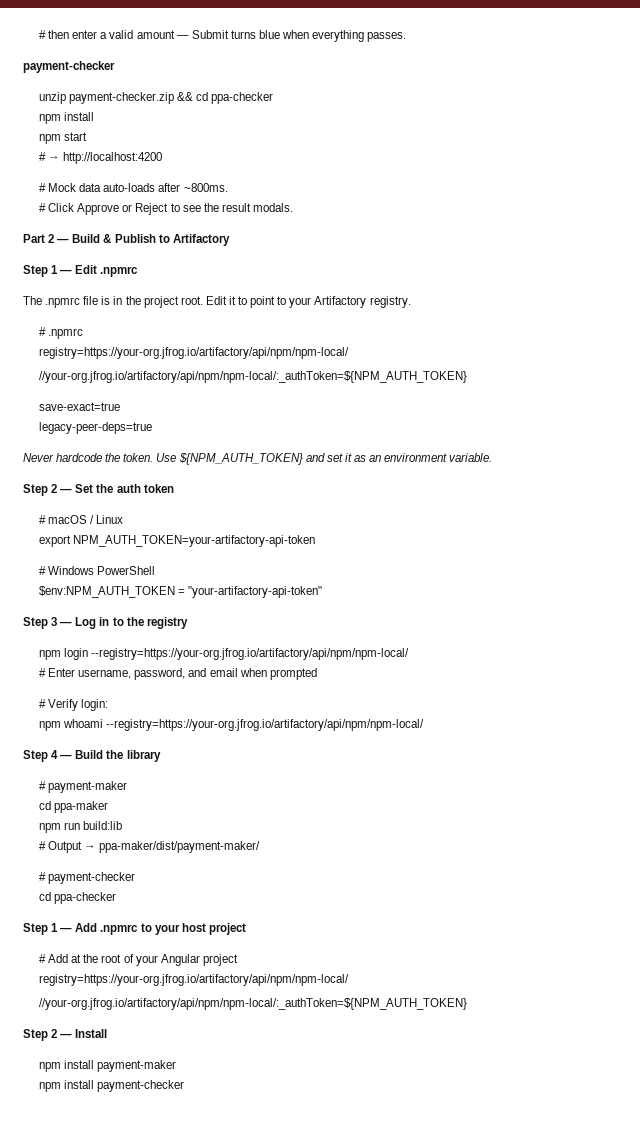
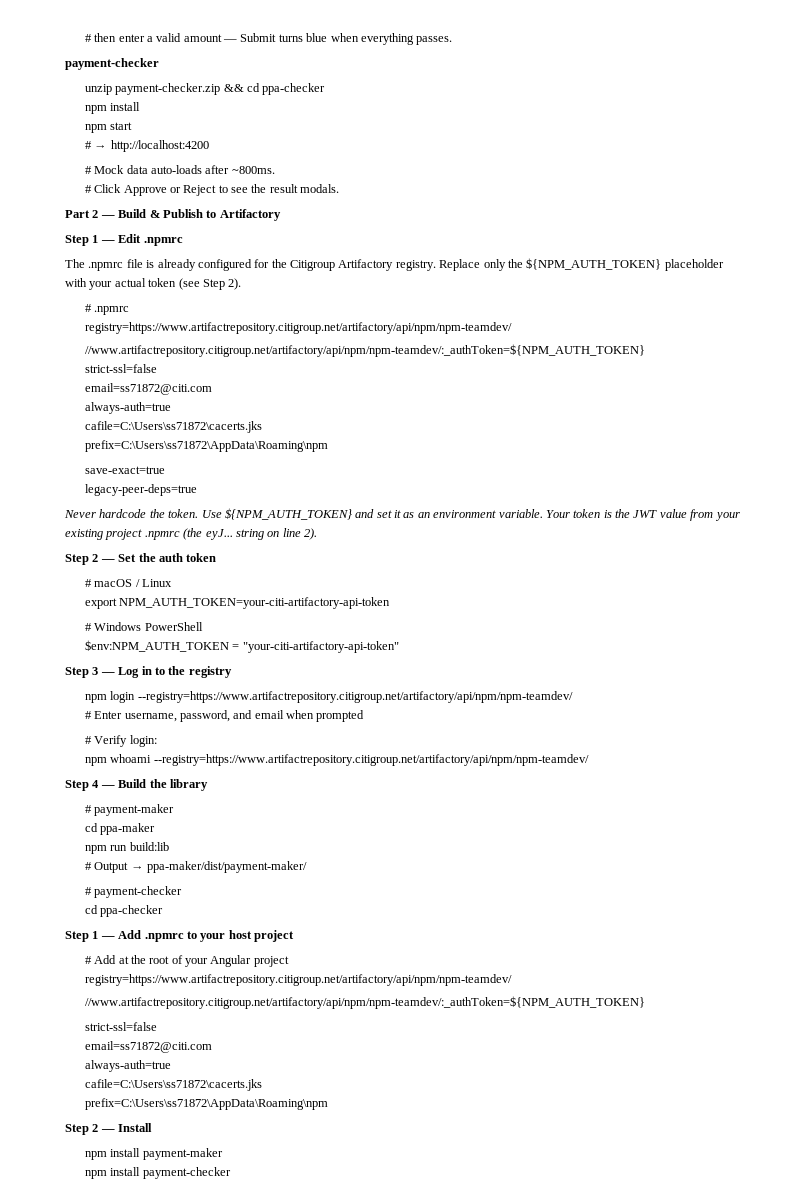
- The .npmrc file is in the project root. Edit it to point to your Artifactory registry.
+ The .npmrc file is already configured for the Citigroup Artifactory registry. Replace only the ${NPM_AUTH_TOKEN} placeholder with your actual token (see Step 2).
  # .npmrc
- registry=https://your-org.jfrog.io/artifactory/api/npm/npm-local/
- //your-org.jfrog.io/artifactory/api/npm/npm-local/:_authToken=${NPM_AUTH_TOKEN}
+ registry=https://www.artifactrepository.citigroup.net/artifactory/api/npm/npm-teamdev/
+ //www.artifactrepository.citigroup.net/artifactory/api/npm/npm-teamdev/:_authToken=${NPM_AUTH_TOKEN}
+ strict-ssl=false
+ email=ss71872@citi.com
+ always-auth=true
+ cafile=C:\Users\ss71872\cacerts.jks
+ prefix=C:\Users\ss71872\AppData\Roaming\npm
+ Your token is the JWT value from your existing project .npmrc (the eyJ... string on line 2).
- export NPM_AUTH_TOKEN=your-artifactory-api-token
+ export NPM_AUTH_TOKEN=your-citi-artifactory-api-token
- $env:NPM_AUTH_TOKEN = "your-artifactory-api-token"
+ $env:NPM_AUTH_TOKEN = "your-citi-artifactory-api-token"
- npm login --registry=https://your-org.jfrog.io/artifactory/api/npm/npm-local/
+ npm login --registry=https://www.artifactrepository.citigroup.net/artifactory/api/npm/npm-teamdev/
- npm whoami --registry=https://your-org.jfrog.io/artifactory/api/npm/npm-local/
+ npm whoami --registry=https://www.artifactrepository.citigroup.net/artifactory/api/npm/npm-teamdev/
  # Add at the root of your Angular project
- registry=https://your-org.jfrog.io/artifactory/api/npm/npm-local/
- //your-org.jfrog.io/artifactory/api/npm/npm-local/:_authToken=${NPM_AUTH_TOKEN}
+ registry=https://www.artifactrepository.citigroup.net/artifactory/api/npm/npm-teamdev/
+ //www.artifactrepository.citigroup.net/artifactory/api/npm/npm-teamdev/:_authToken=${NPM_AUTH_TOKEN}
+ strict-ssl=false
+ email=ss71872@citi.com
+ always-auth=true
+ cafile=C:\Users\ss71872\cacerts.jks
+ prefix=C:\Users\ss71872\AppData\Roaming\npm

